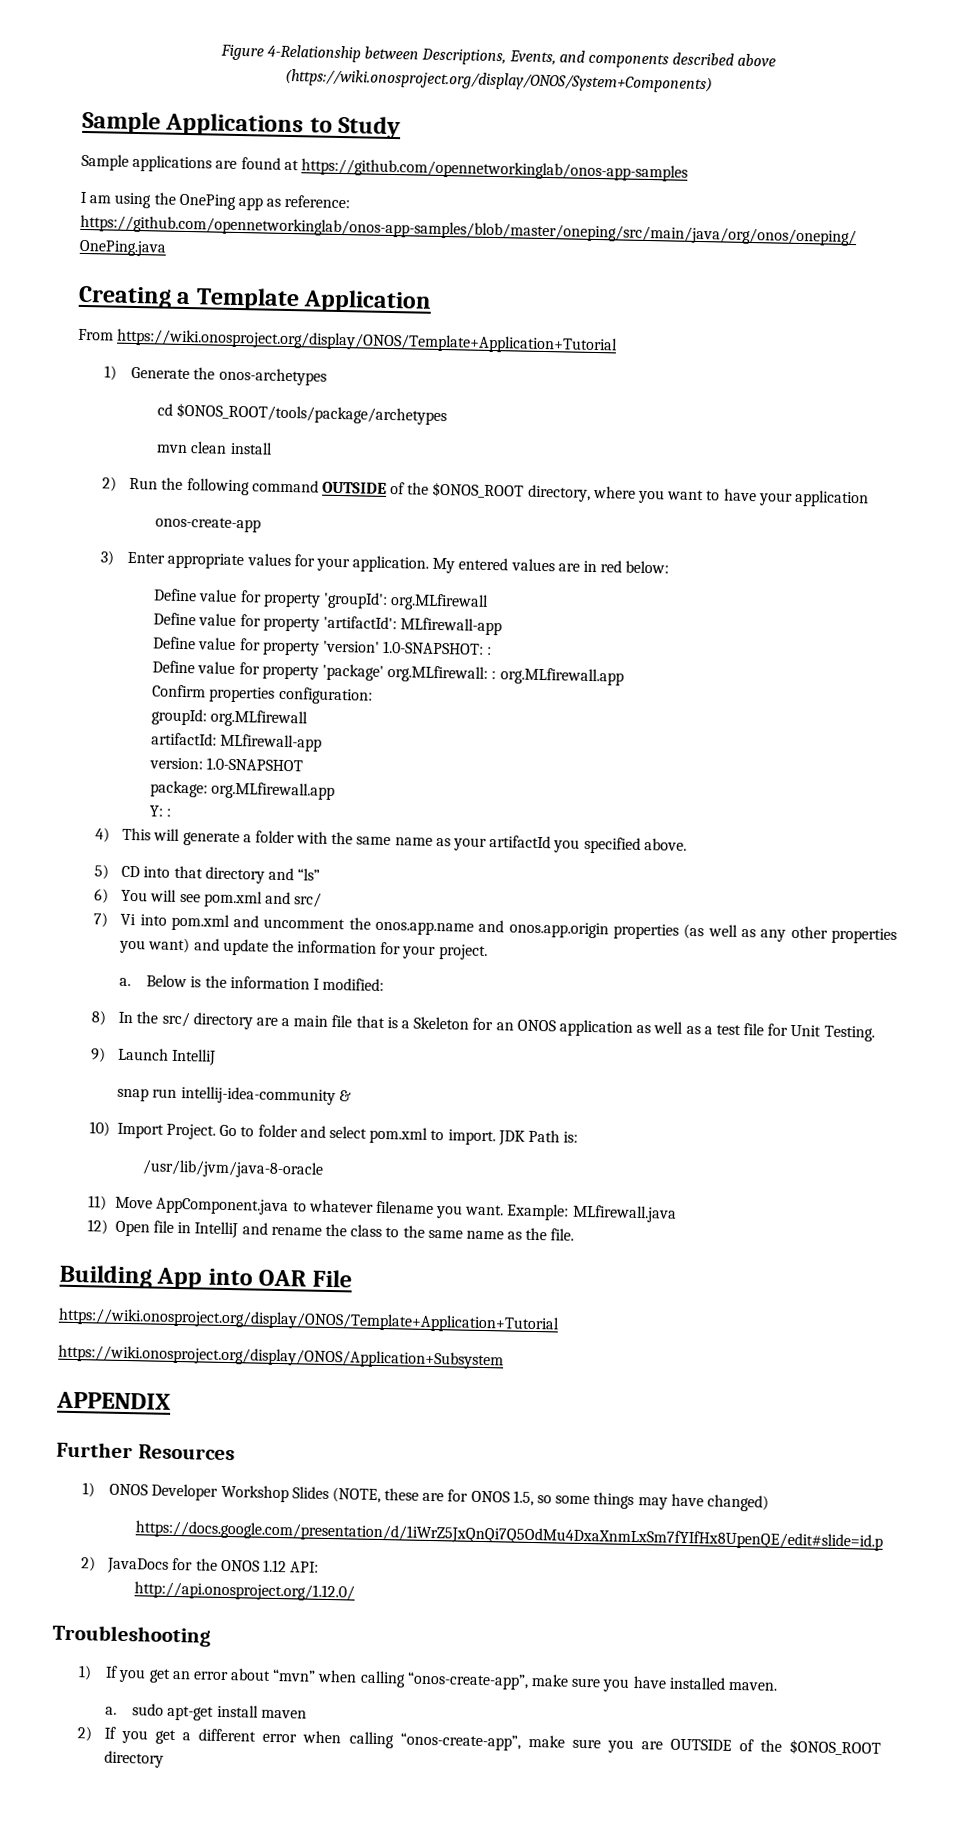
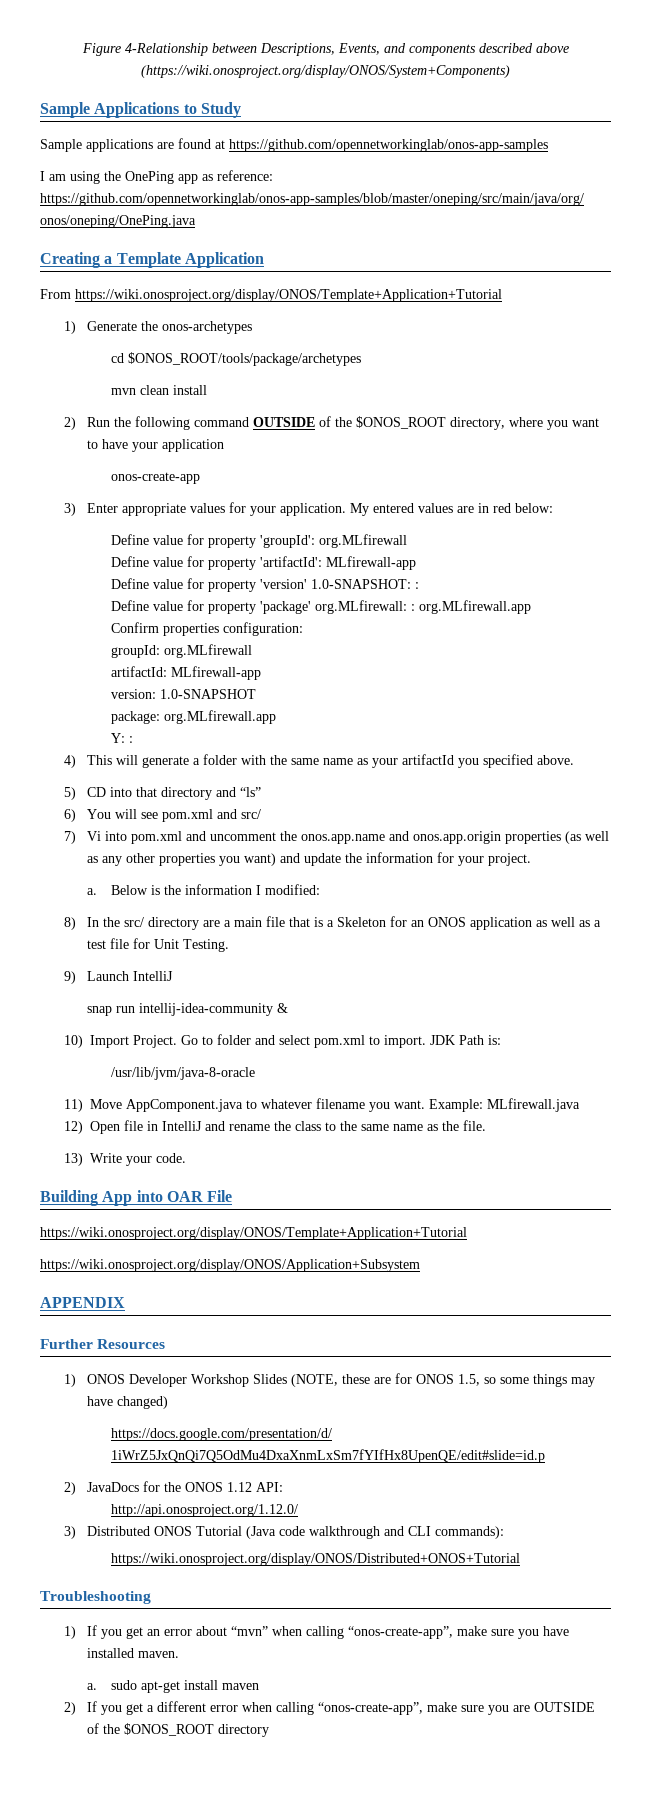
+ 13) Write your code.
+ 3) Distributed ONOS Tutorial (Java code walkthrough and CLI commands):
+ https://wiki.onosproject.org/display/ONOS/Distributed+ONOS+Tutorial

